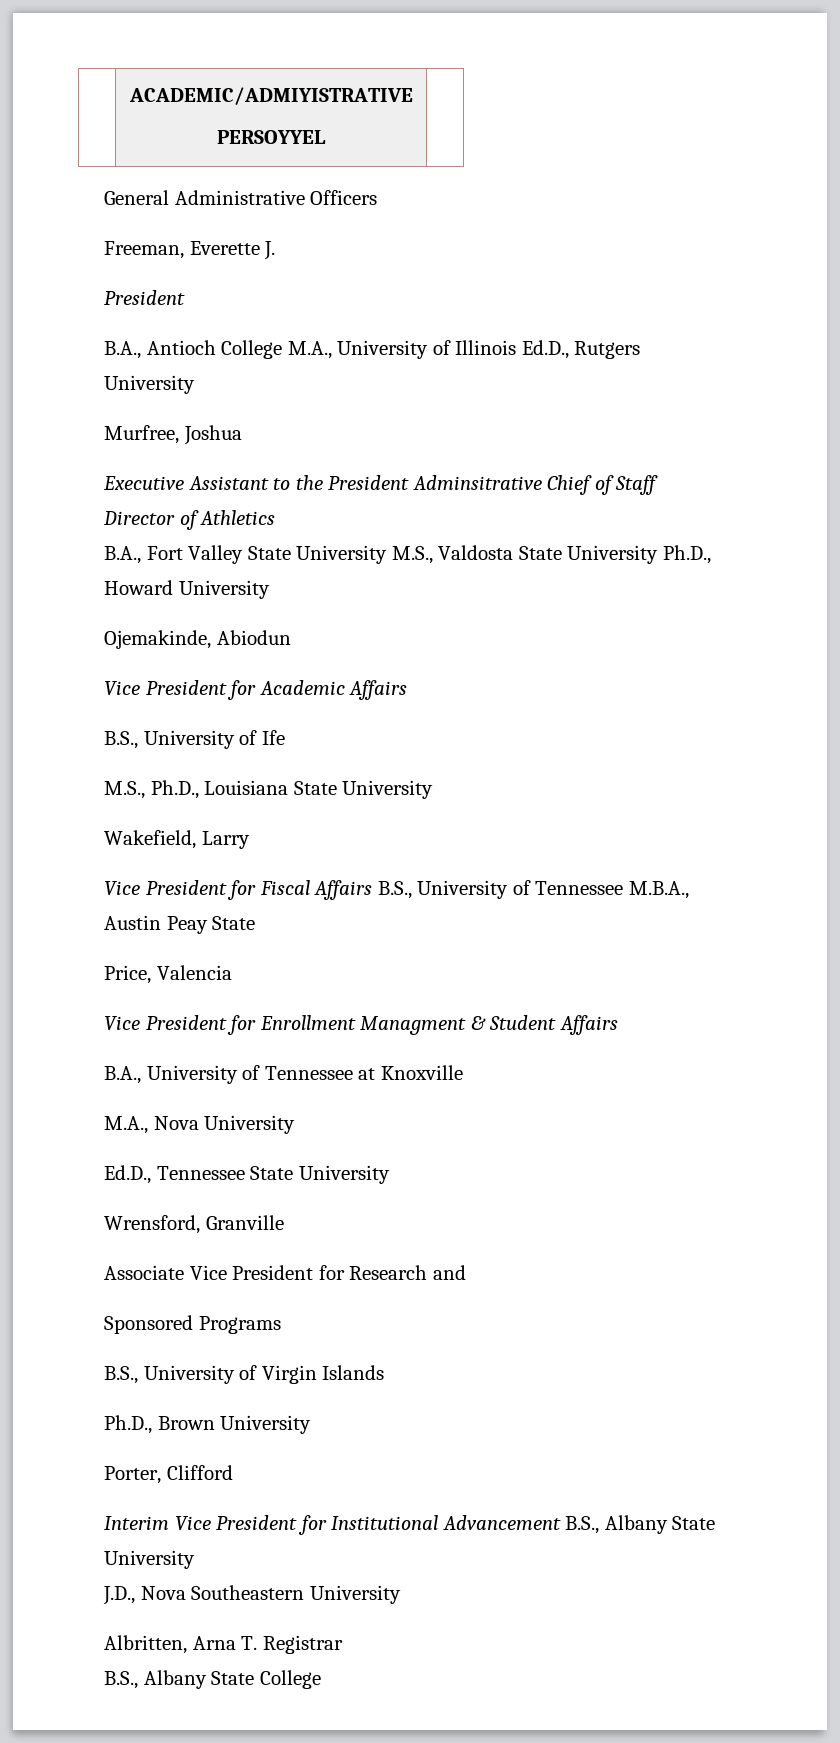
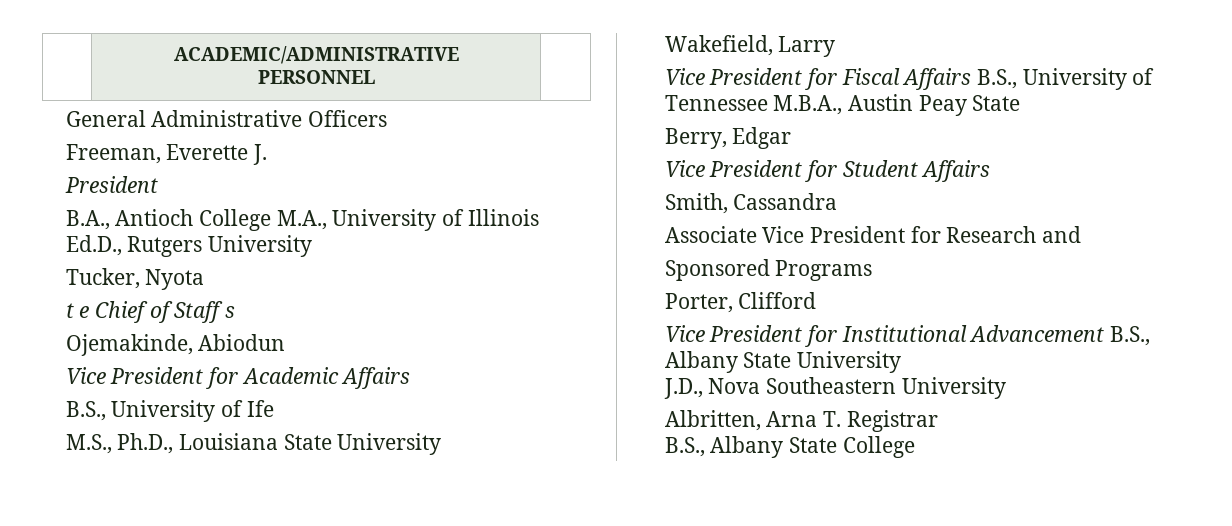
- | ACADEMIC/ADMIYISTRATIVE
- PERSOYYEL |
+ | ACADEMIC/ADMINISTRATIVE
+ PERSONNEL |
- Murfree, Joshua
- Executive Assistant to the President Adminsitrative Chief of Staff Director of Athletics
- B.A., Fort Valley State University M.S., Valdosta State University Ph.D., Howard University
+ Tucker, Nyota
+ t e Chief of Staff s
- Price, Valencia
- Vice President for Enrollment Managment & Student Affairs
+ Berry, Edgar
+ Vice President for Student Affairs
- B.A., University of Tennessee at Knoxville
- M.A., Nova University
- Ed.D., Tennessee State University
- Wrensford, Granville
+ Smith, Cassandra
- B.S., University of Virgin Islands
- Ph.D., Brown University
- Interim Vice President for Institutional Advancement B.S., Albany State University
+ Vice President for Institutional Advancement B.S., Albany State University

